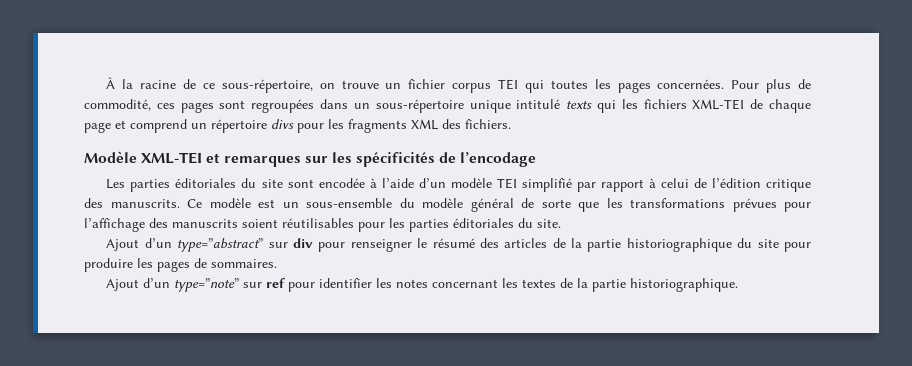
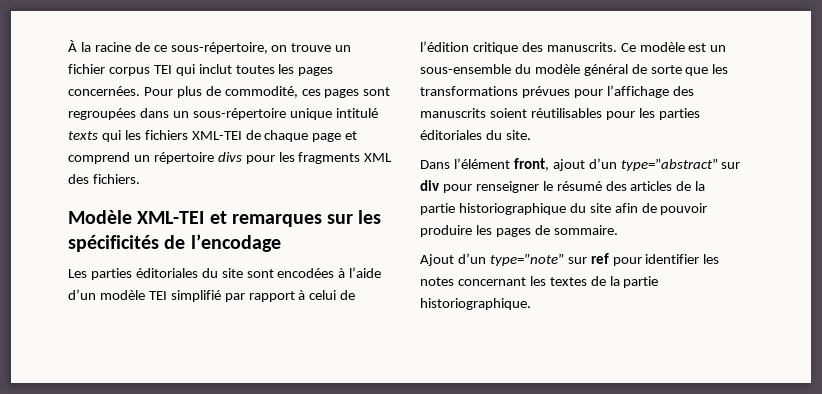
- À la racine de ce sous-répertoire, on trouve un fichier corpus TEI qui toutes les pages concernées.
+ À la racine de ce sous-répertoire, on trouve un fichier corpus TEI qui inclut toutes les pages concernées.
- Les parties éditoriales du site sont encodée à l’aide d’un modèle TEI simplifié par rapport à celui de l’édition critique des manuscrits.
+ Les parties éditoriales du site sont encodées à l’aide d’un modèle TEI simplifié par rapport à celui de l’édition critique des manuscrits.
- Ajout d’un type=”abstract” sur div pour renseigner le résumé des articles de la partie historiographique du site pour produire les pages de sommaires.
+ Dans l’élément front, ajout d’un type=”abstract” sur div pour renseigner le résumé des articles de la partie historiographique du site afin de pouvoir produire les pages de sommaire.

